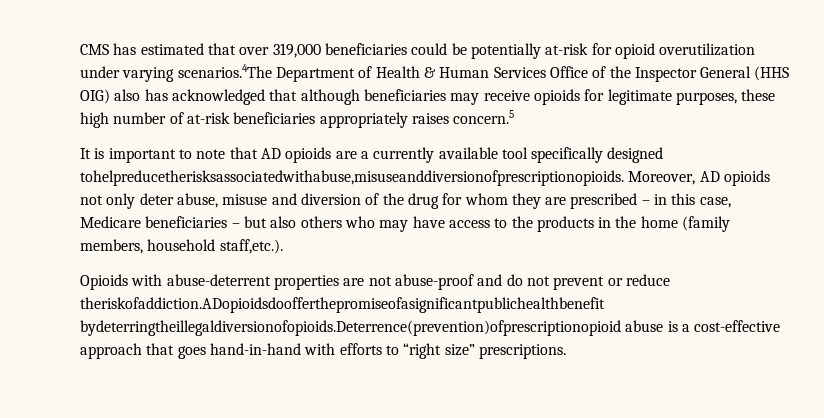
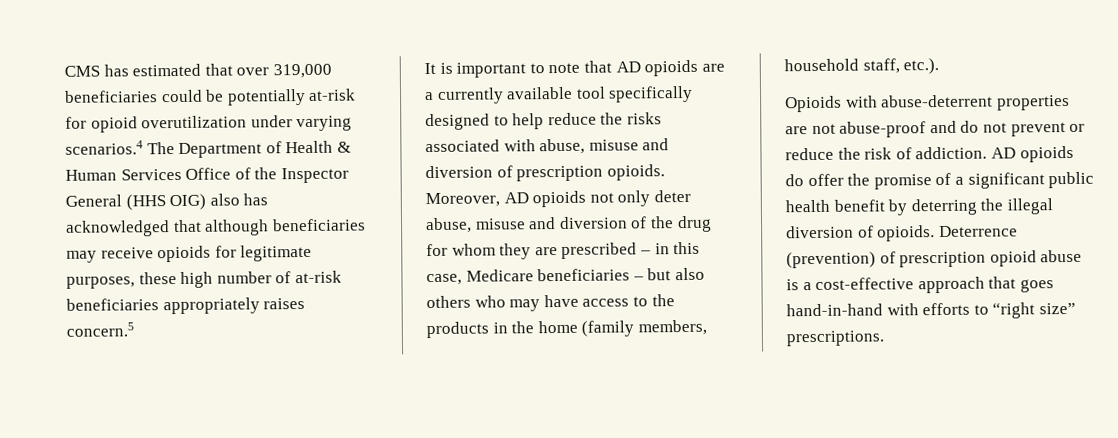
- CMS has estimated that over 319,000 beneficiaries could be potentially at-risk for opioid overutilization under varying scenarios.4The Department of Health & Human Services Office of the Inspector General (HHS OIG) also has acknowledged that although beneficiaries may receive opioids for legitimate purposes, these high number of at-risk beneficiaries appropriately raises concern.5
+ CMS has estimated that over 319,000 beneficiaries could be potentially at-risk for opioid overutilization under varying scenarios.4 The Department of Health & Human Services Office of the Inspector General (HHS OIG) also has acknowledged that although beneficiaries may receive opioids for legitimate purposes, these high number of at-risk beneficiaries appropriately raises concern.5
- It is important to note that AD opioids are a currently available tool specifically designed tohelpreducetherisksassociatedwithabuse,misuseanddiversionofprescriptionopioids.
+ It is important to note that AD opioids are a currently available tool specifically designed to help reduce the risks associated with abuse, misuse and diversion of prescription opioids.
- Moreover, AD opioids not only deter abuse, misuse and diversion of the drug for whom they are prescribed – in this case, Medicare beneficiaries – but also others who may have access to the products in the home (family members, household staff,etc.).
+ Moreover, AD opioids not only deter abuse, misuse and diversion of the drug for whom they are prescribed – in this case, Medicare beneficiaries – but also others who may have access to the products in the home (family members, household staff, etc.).
- Opioids with abuse-deterrent properties are not abuse-proof and do not prevent or reduce theriskofaddiction.ADopioidsdoofferthepromiseofasignificantpublichealthbenefit bydeterringtheillegaldiversionofopioids.Deterrence(prevention)ofprescriptionopioid abuse is a cost-effective approach that goes hand-in-hand with efforts to “right size” prescriptions.
+ Opioids with abuse-deterrent properties are not abuse-proof and do not prevent or reduce the risk of addiction. AD opioids do offer the promise of a significant public health benefit by deterring the illegal diversion of opioids. Deterrence (prevention) of prescription opioid abuse is a cost-effective approach that goes hand-in-hand with efforts to “right size” prescriptions.

